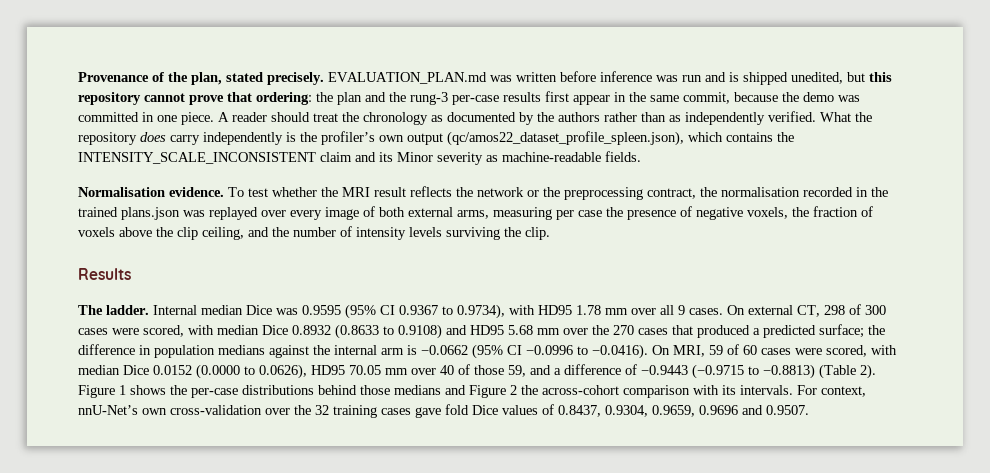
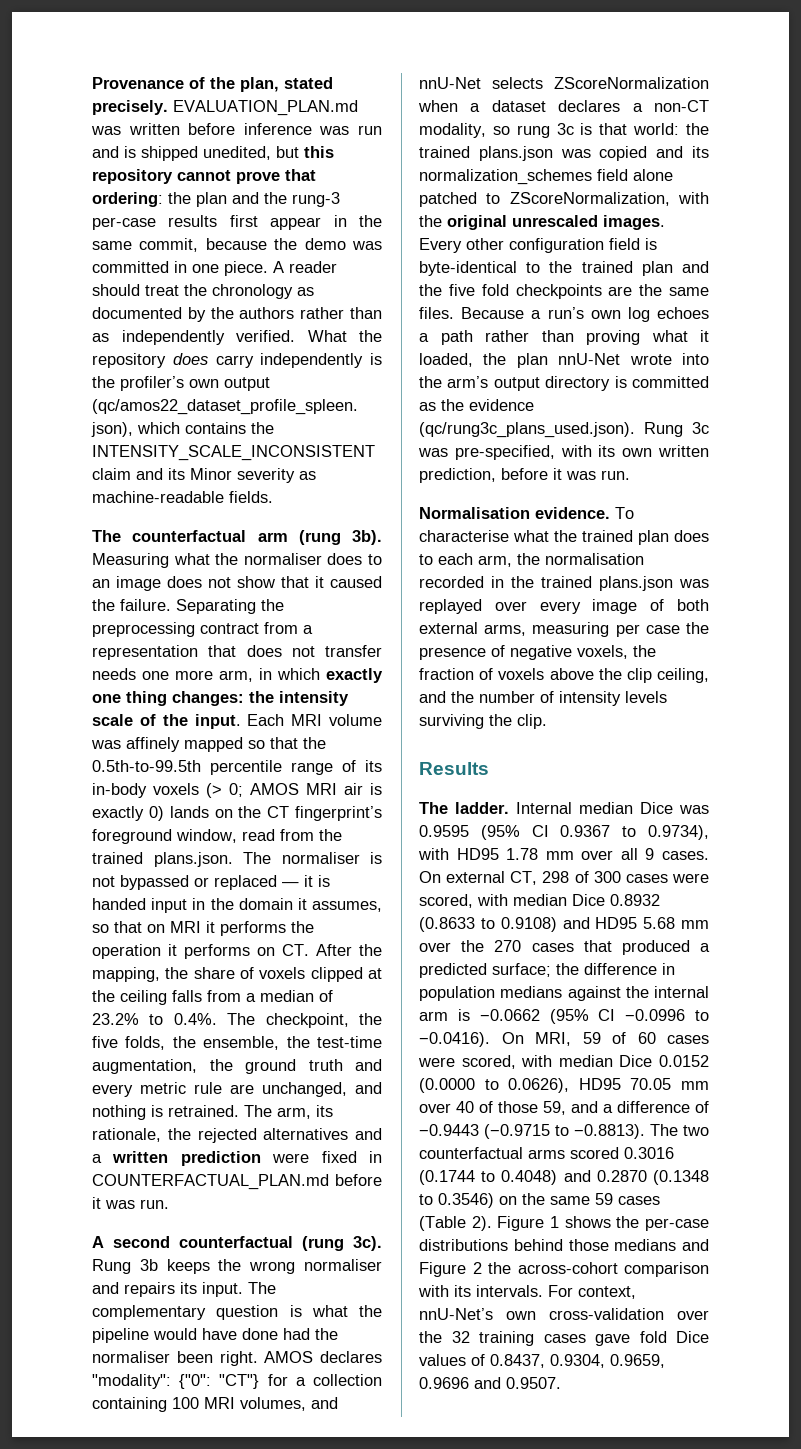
- Normalisation evidence. To test whether the MRI result reflects the network or the preprocessing contract, the normalisation recorded in the trained plans.json was replayed over every image of both external arms, measuring per case the presence of negative voxels, the fraction of voxels above the clip ceiling, and the number of intensity levels surviving the clip.
+ The counterfactual arm (rung 3b). Measuring what the normaliser does to an image does not show that it caused the failure. Separating the preprocessing contract from a representation that does not transfer needs one more arm, in which exactly one thing changes: the intensity scale of the input. Each MRI volume was affinely mapped so that the 0.5th-to-99.5th percentile range of its in-body voxels (> 0; AMOS MRI air is exactly 0) lands on the CT fingerprint’s foreground window, read from the trained plans.json. The normaliser is not bypassed or replaced — it is handed input in the domain it assumes, so that on MRI it performs the operation it performs on CT. After the mapping, the share of voxels clipped at the ceiling falls from a median of 23.2% to 0.4%. The checkpoint, the five folds, the ensemble, the test-time augmentation, the ground truth and every metric rule are unchanged, and nothing is retrained. The arm, its rationale, the rejected alternatives and a written prediction were fixed in COUNTERFACTUAL_PLAN.md before it was run.
+ A second counterfactual (rung 3c). Rung 3b keeps the wrong normaliser and repairs its input. The complementary question is what the pipeline would have done had the normaliser been right. AMOS declares "modality": {"0": "CT"} for a collection containing 100 MRI volumes, and nnU-Net selects ZScoreNormalization when a dataset declares a non-CT modality, so rung 3c is that world: the trained plans.json was copied and its normalization_schemes field alone patched to ZScoreNormalization, with the original unrescaled images. Every other configuration field is byte-identical to the trained plan and the five fold checkpoints are the same files. Because a run’s own log echoes a path rather than proving what it loaded, the plan nnU-Net wrote into the arm’s output directory is committed as the evidence (qc/rung3c_plans_used.json). Rung 3c was pre-specified, with its own written prediction, before it was run.
+ Normalisation evidence. To characterise what the trained plan does to each arm, the normalisation recorded in the trained plans.json was replayed over every image of both external arms, measuring per case the presence of negative voxels, the fraction of voxels above the clip ceiling, and the number of intensity levels surviving the clip.
- the difference in population medians against the internal arm is −0.0662 (95% CI −0.0996 to −0.0416). On MRI, 59 of 60 cases were scored, with median Dice 0.0152 (0.0000 to 0.0626), HD95 70.05 mm over 40 of those 59, and a difference of −0.9443 (−0.9715 to −0.8813) (Table 2).
+ the difference in population medians against the internal arm is −0.0662 (95% CI −0.0996 to −0.0416). On MRI, 59 of 60 cases were scored, with median Dice 0.0152 (0.0000 to 0.0626), HD95 70.05 mm over 40 of those 59, and a difference of −0.9443 (−0.9715 to −0.8813). The two counterfactual arms scored 0.3016 (0.1744 to 0.4048) and 0.2870 (0.1348 to 0.3546) on the same 59 cases (Table 2).

